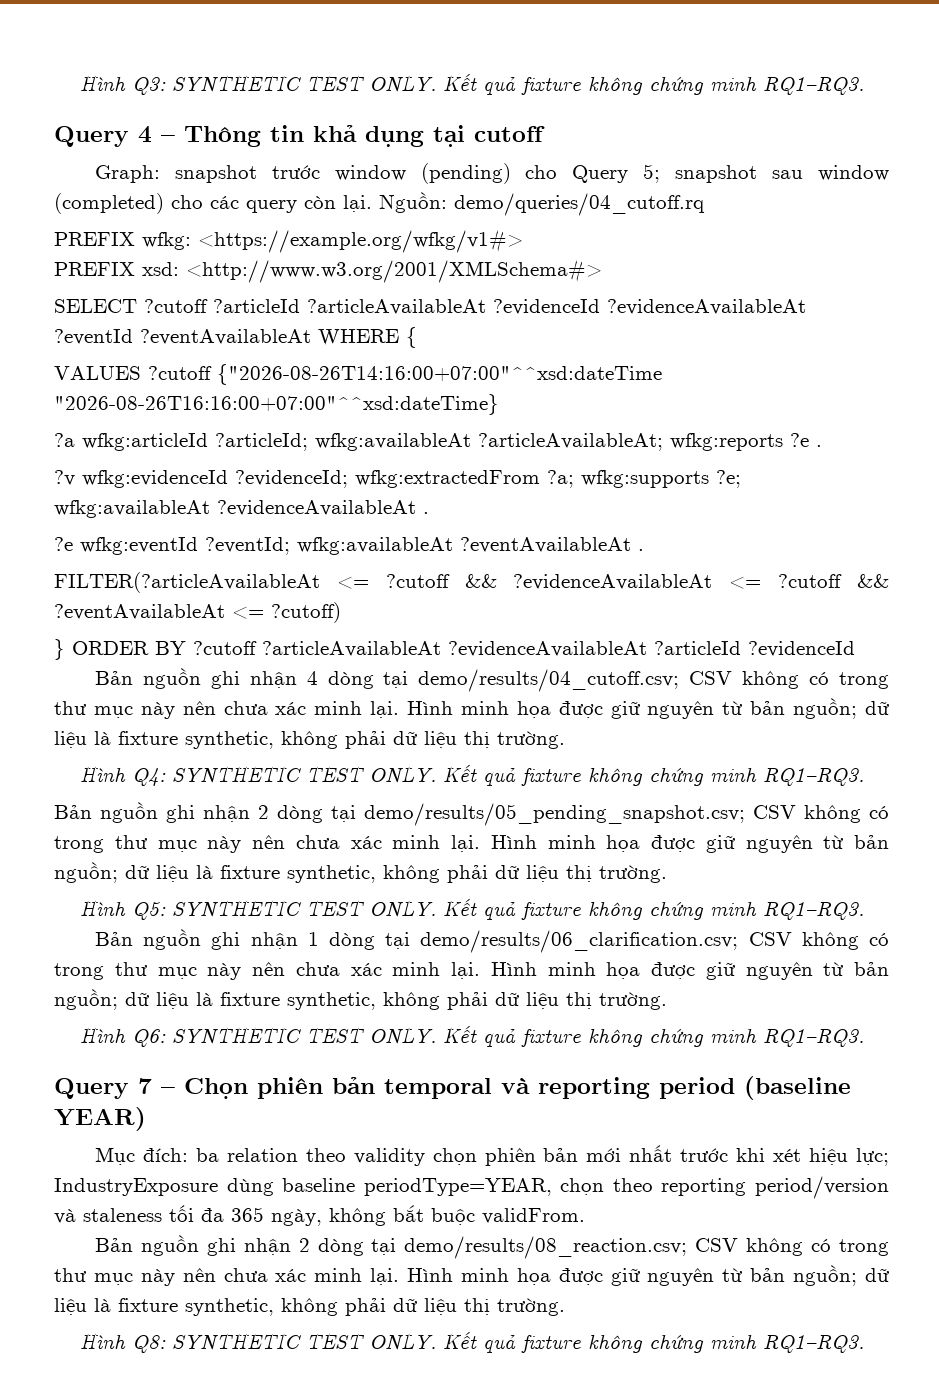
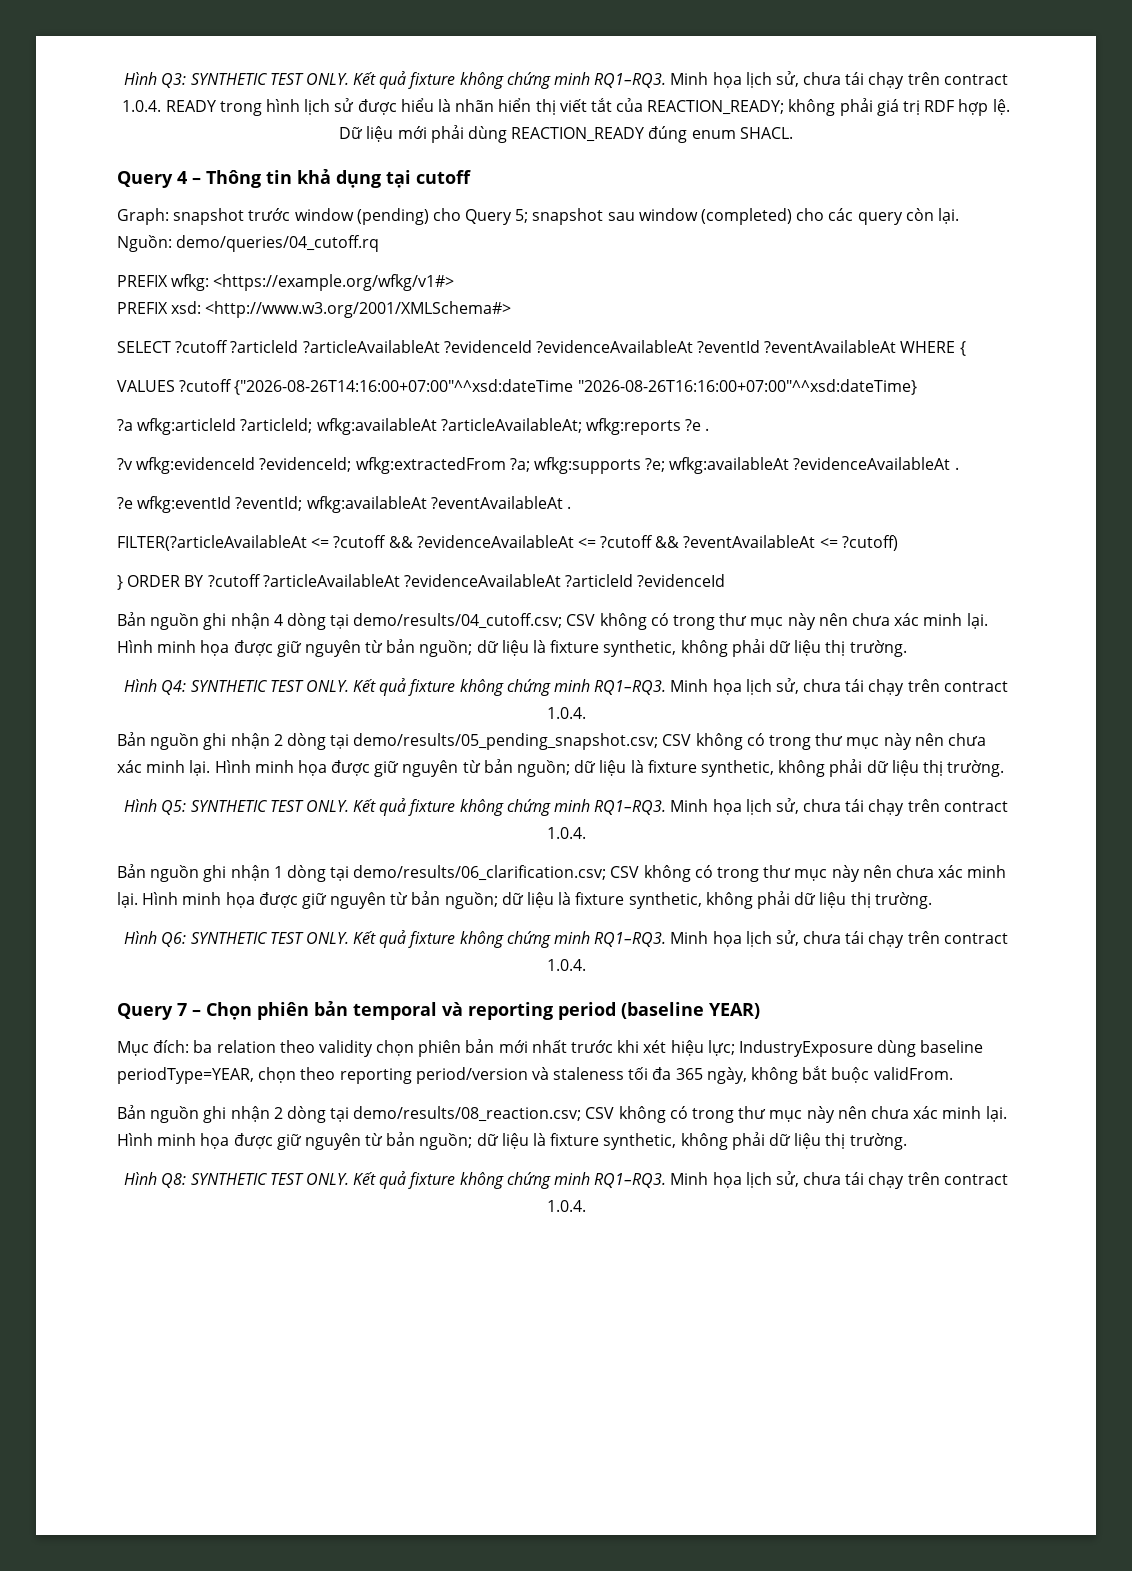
+ Minh họa lịch sử, chưa tái chạy trên contract 1.0.4. READY trong hình lịch sử được hiểu là nhãn hiển thị viết tắt của REACTION_READY; không phải giá trị RDF hợp lệ. Dữ liệu mới phải dùng REACTION_READY đúng enum SHACL.
- Hình Q4: SYNTHETIC TEST ONLY. Kết quả fixture không chứng minh RQ1–RQ3.
+ Hình Q4: SYNTHETIC TEST ONLY. Kết quả fixture không chứng minh RQ1–RQ3. Minh họa lịch sử, chưa tái chạy trên contract 1.0.4.
- Hình Q5: SYNTHETIC TEST ONLY. Kết quả fixture không chứng minh RQ1–RQ3.
+ Hình Q5: SYNTHETIC TEST ONLY. Kết quả fixture không chứng minh RQ1–RQ3. Minh họa lịch sử, chưa tái chạy trên contract 1.0.4.
- Hình Q6: SYNTHETIC TEST ONLY. Kết quả fixture không chứng minh RQ1–RQ3.
+ Hình Q6: SYNTHETIC TEST ONLY. Kết quả fixture không chứng minh RQ1–RQ3. Minh họa lịch sử, chưa tái chạy trên contract 1.0.4.
- Hình Q8: SYNTHETIC TEST ONLY. Kết quả fixture không chứng minh RQ1–RQ3.
+ Hình Q8: SYNTHETIC TEST ONLY. Kết quả fixture không chứng minh RQ1–RQ3. Minh họa lịch sử, chưa tái chạy trên contract 1.0.4.

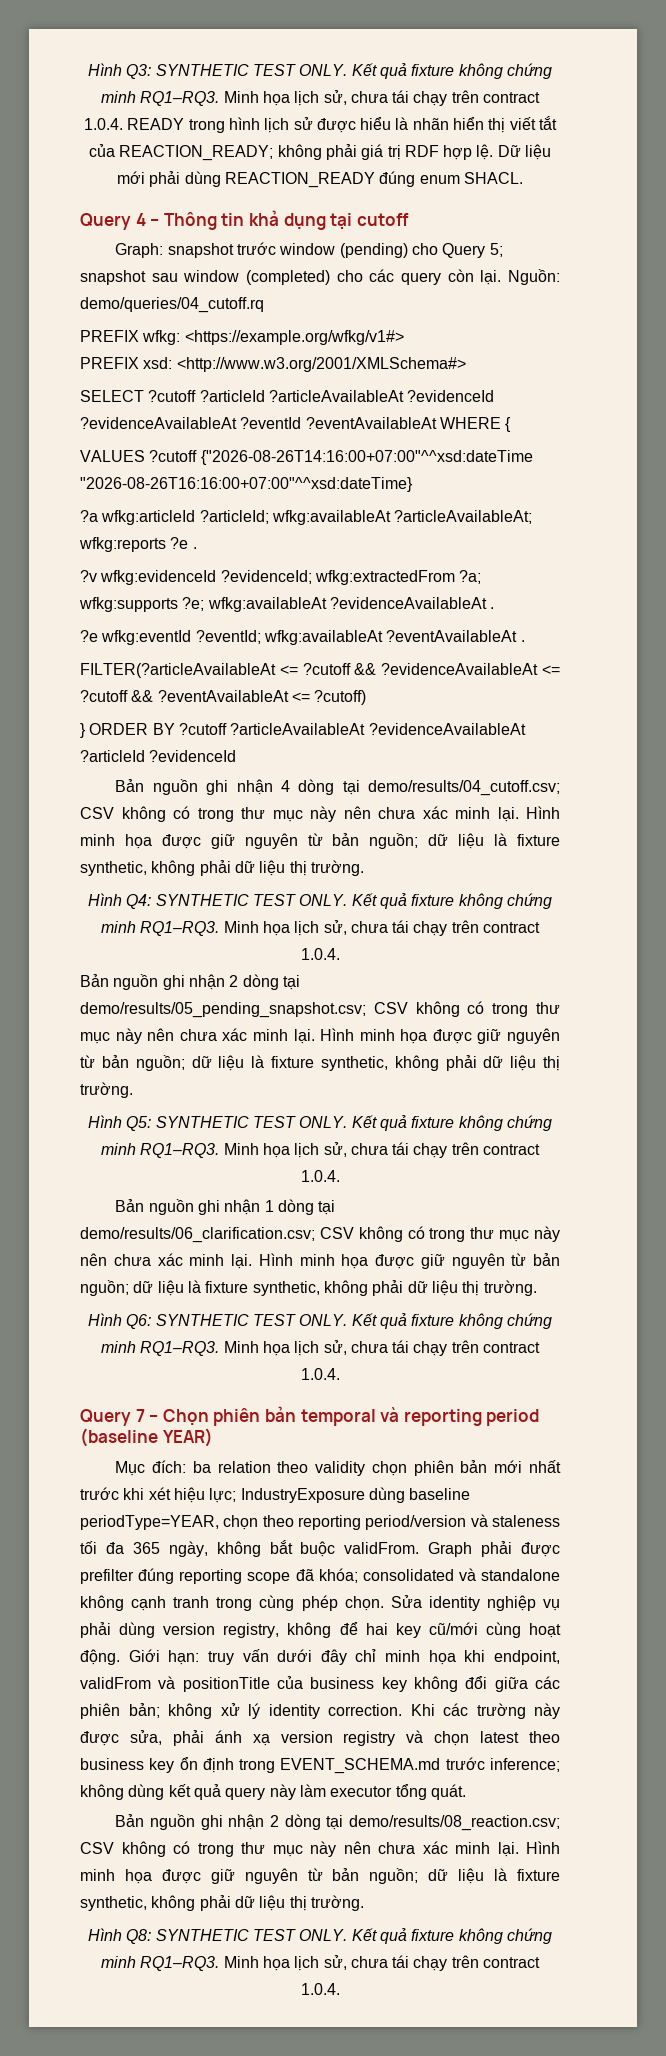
+ Graph phải được prefilter đúng reporting scope đã khóa; consolidated và standalone không cạnh tranh trong cùng phép chọn. Sửa identity nghiệp vụ phải dùng version registry, không để hai key cũ/mới cùng hoạt động. Giới hạn: truy vấn dưới đây chỉ minh họa khi endpoint, validFrom và positionTitle của business key không đổi giữa các phiên bản; không xử lý identity correction. Khi các trường này được sửa, phải ánh xạ version registry và chọn latest theo business key ổn định trong EVENT_SCHEMA.md trước inference; không dùng kết quả query này làm executor tổng quát.

